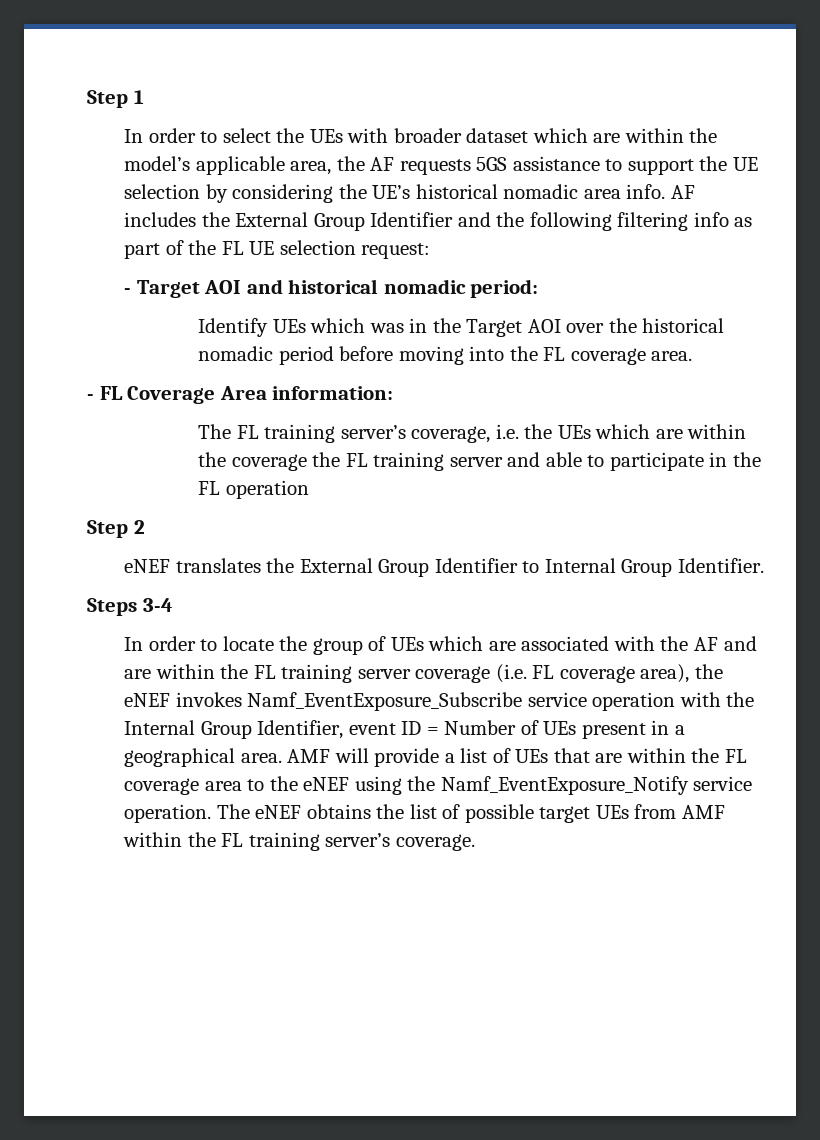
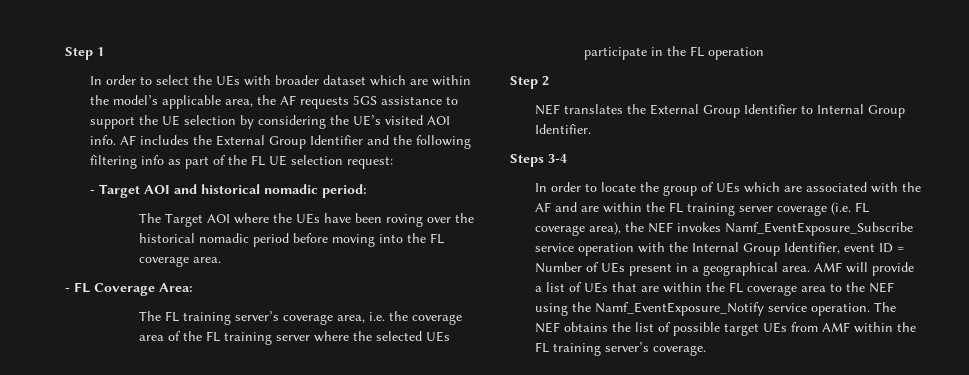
- In order to select the UEs with broader dataset which are within the model’s applicable area, the AF requests 5GS assistance to support the UE selection by considering the UE’s historical nomadic area info.
+ In order to select the UEs with broader dataset which are within the model’s applicable area, the AF requests 5GS assistance to support the UE selection by considering the UE’s visited AOI info.
- Identify UEs which was in the Target AOI over the historical nomadic period before moving into the FL coverage area.
+ The Target AOI where the UEs have been roving over the historical nomadic period before moving into the FL coverage area.
- - FL Coverage Area information:
+ - FL Coverage Area:
- The FL training server’s coverage, i.e. the UEs which are within the coverage the FL training server and able to participate in the FL operation
+ The FL training server’s coverage area, i.e. the coverage area of the FL training server where the selected UEs participate in the FL operation
- eNEF translates the External Group Identifier to Internal Group Identifier.
+ NEF translates the External Group Identifier to Internal Group Identifier.
- In order to locate the group of UEs which are associated with the AF and are within the FL training server coverage (i.e. FL coverage area), the eNEF invokes Namf_EventExposure_Subscribe service operation with the Internal Group Identifier, event ID = Number of UEs present in a geographical area.
+ In order to locate the group of UEs which are associated with the AF and are within the FL training server coverage (i.e. FL coverage area), the NEF invokes Namf_EventExposure_Subscribe service operation with the Internal Group Identifier, event ID = Number of UEs present in a geographical area.
- AMF will provide a list of UEs that are within the FL coverage area to the eNEF using the Namf_EventExposure_Notify service operation.
+ AMF will provide a list of UEs that are within the FL coverage area to the NEF using the Namf_EventExposure_Notify service operation.
- The eNEF obtains the list of possible target UEs from AMF within the FL training server’s coverage.
+ The NEF obtains the list of possible target UEs from AMF within the FL training server’s coverage.

